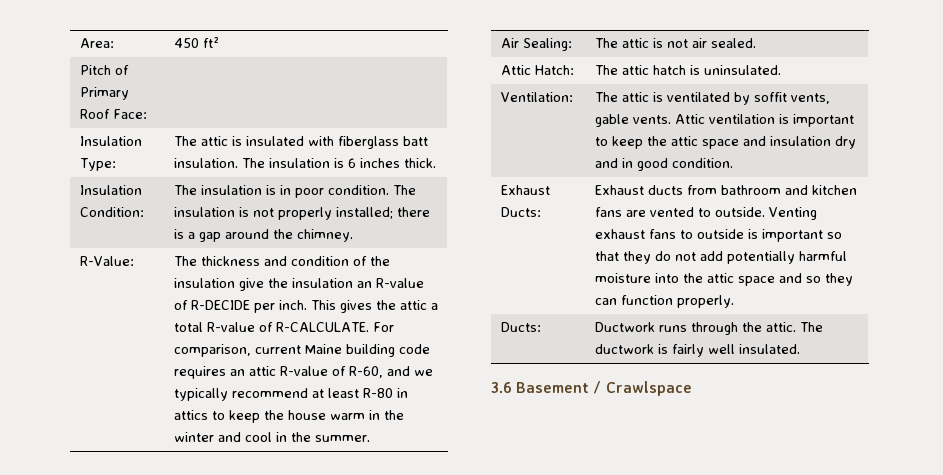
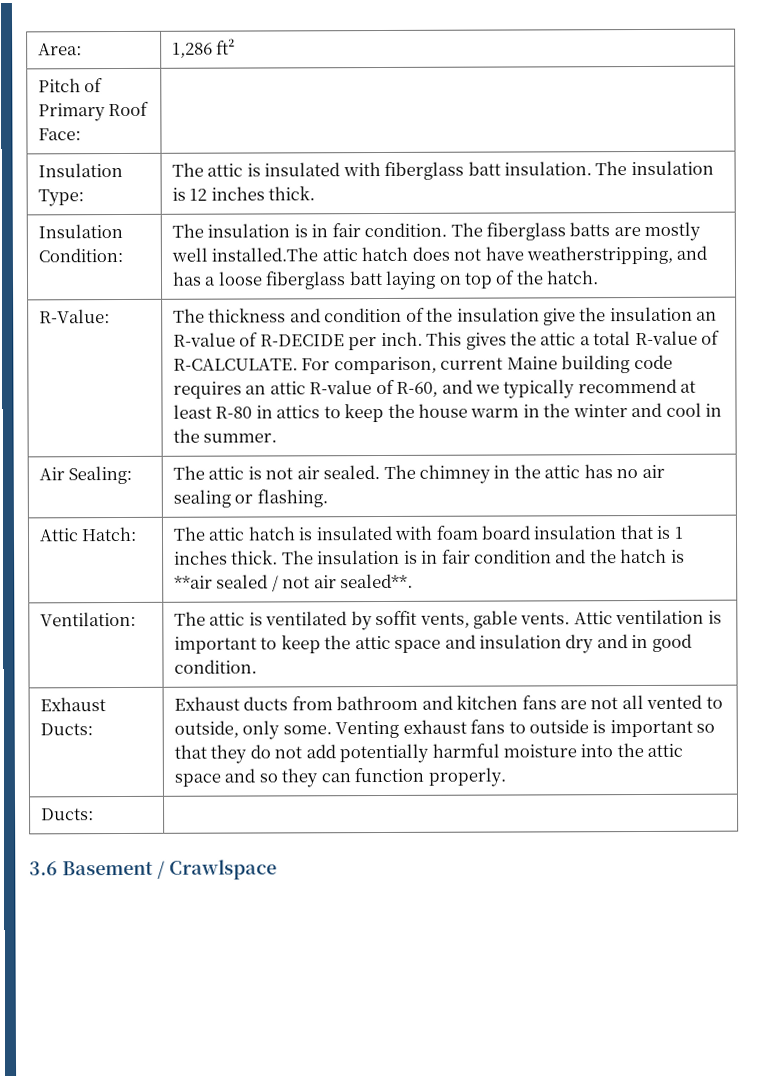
- Area: | 450 ft²
+ Area: | 1,286 ft²
- Insulation Type: | The attic is insulated with fiberglass batt insulation. The insulation is 6 inches thick.
+ Insulation Type: | The attic is insulated with fiberglass batt insulation. The insulation is 12 inches thick.
- Insulation Condition: | The insulation is in poor condition. The insulation is not properly installed; there is a gap around the chimney.
+ Insulation Condition: | The insulation is in fair condition. The fiberglass batts are mostly well installed.The attic hatch does not have weatherstripping, and has a loose fiberglass batt laying on top of the hatch.
- Air Sealing: | The attic is not air sealed.
+ Air Sealing: | The attic is not air sealed. The chimney in the attic has no air sealing or flashing.
- Attic Hatch: | The attic hatch is uninsulated.
+ Attic Hatch: | The attic hatch is insulated with foam board insulation that is 1 inches thick. The insulation is in fair condition and the hatch is **air sealed / not air sealed**.
- Exhaust ducts from bathroom and kitchen fans are vented to outside.
+ Exhaust ducts from bathroom and kitchen fans are not all vented to outside, only some.
  Venting exhaust fans to outside is important so that they do not add potentially harmful moisture into the attic space and so they can function properly.
- Ducts: | Ductwork runs through the attic. The ductwork is fairly well insulated.
+ Ducts: |

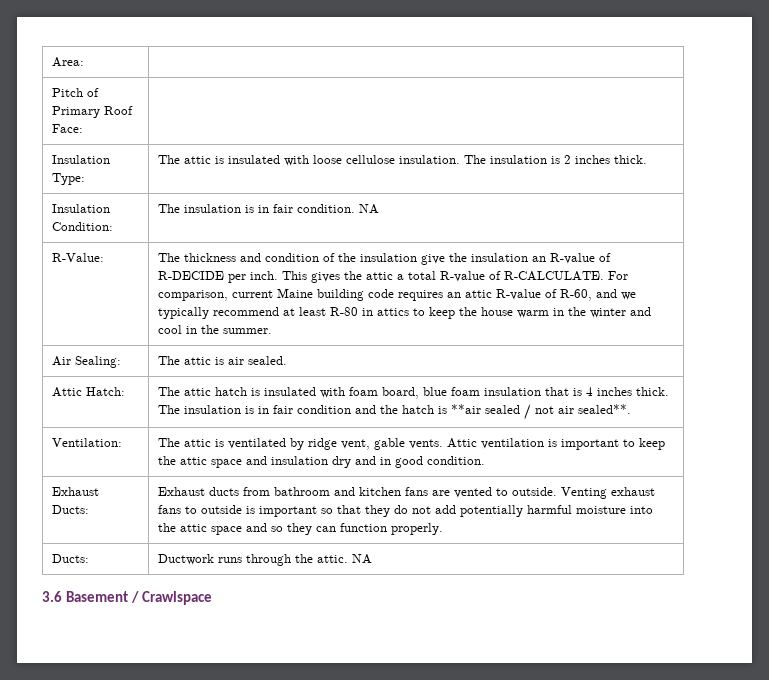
- Area: | 1,286 ft²
+ Area: |
- Insulation Type: | The attic is insulated with fiberglass batt insulation. The insulation is 12 inches thick.
+ Insulation Type: | The attic is insulated with loose cellulose insulation. The insulation is 2 inches thick.
- Insulation Condition: | The insulation is in fair condition. The fiberglass batts are mostly well installed.The attic hatch does not have weatherstripping, and has a loose fiberglass batt laying on top of the hatch.
+ Insulation Condition: | The insulation is in fair condition. NA
- Air Sealing: | The attic is not air sealed. The chimney in the attic has no air sealing or flashing.
+ Air Sealing: | The attic is air sealed.
- Attic Hatch: | The attic hatch is insulated with foam board insulation that is 1 inches thick. The insulation is in fair condition and the hatch is **air sealed / not air sealed**.
+ Attic Hatch: | The attic hatch is insulated with foam board, blue foam insulation that is 4 inches thick. The insulation is in fair condition and the hatch is **air sealed / not air sealed**.
- Ventilation: | The attic is ventilated by soffit vents, gable vents. Attic ventilation is important to keep the attic space and insulation dry and in good condition.
+ Ventilation: | The attic is ventilated by ridge vent, gable vents. Attic ventilation is important to keep the attic space and insulation dry and in good condition.
- Exhaust ducts from bathroom and kitchen fans are not all vented to outside, only some.
+ Exhaust ducts from bathroom and kitchen fans are vented to outside.
  Venting exhaust fans to outside is important so that they do not add potentially harmful moisture into the attic space and so they can function properly.
- Ducts: |
+ Ducts: | Ductwork runs through the attic. NA

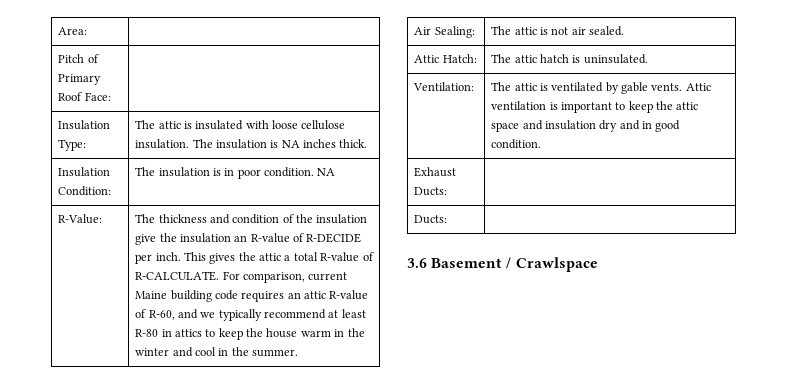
- Insulation Type: | The attic is insulated with loose cellulose insulation. The insulation is 2 inches thick.
+ Insulation Type: | The attic is insulated with loose cellulose insulation. The insulation is NA inches thick.
- Insulation Condition: | The insulation is in fair condition. NA
+ Insulation Condition: | The insulation is in poor condition. NA
- Air Sealing: | The attic is air sealed.
+ Air Sealing: | The attic is not air sealed.
- Attic Hatch: | The attic hatch is insulated with foam board, blue foam insulation that is 4 inches thick. The insulation is in fair condition and the hatch is **air sealed / not air sealed**.
+ Attic Hatch: | The attic hatch is uninsulated.
- Ventilation: | The attic is ventilated by ridge vent, gable vents. Attic ventilation is important to keep the attic space and insulation dry and in good condition.
+ Ventilation: | The attic is ventilated by gable vents. Attic ventilation is important to keep the attic space and insulation dry and in good condition.
- Exhaust Ducts: | Exhaust ducts from bathroom and kitchen fans are vented to outside. Venting exhaust fans to outside is important so that they do not add potentially harmful moisture into the attic space and so they can function properly.
- Ducts: | Ductwork runs through the attic. NA
+ Exhaust Ducts: |
+ Ducts: |

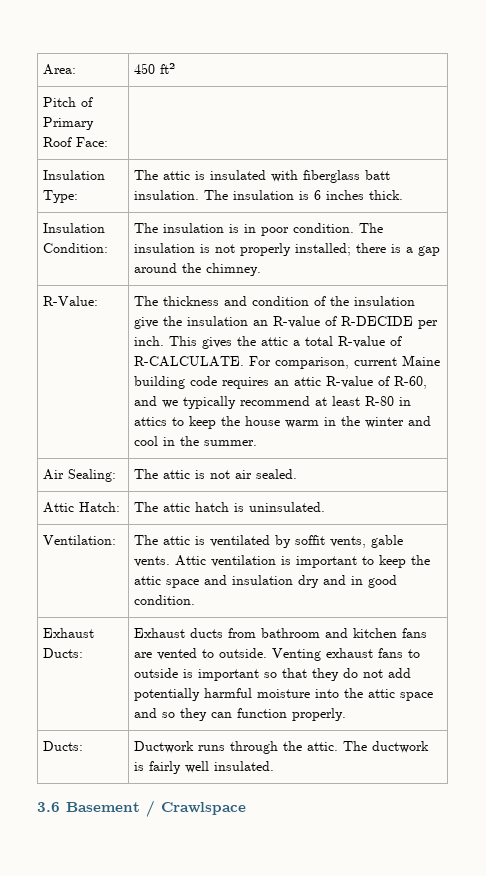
- Area: |
+ Area: | 450 ft²
- Insulation Type: | The attic is insulated with loose cellulose insulation. The insulation is NA inches thick.
+ Insulation Type: | The attic is insulated with fiberglass batt insulation. The insulation is 6 inches thick.
- Insulation Condition: | The insulation is in poor condition. NA
+ Insulation Condition: | The insulation is in poor condition. The insulation is not properly installed; there is a gap around the chimney.
- Ventilation: | The attic is ventilated by gable vents. Attic ventilation is important to keep the attic space and insulation dry and in good condition.
+ Ventilation: | The attic is ventilated by soffit vents, gable vents. Attic ventilation is important to keep the attic space and insulation dry and in good condition.
- Exhaust Ducts: |
- Ducts: |
+ Exhaust Ducts: | Exhaust ducts from bathroom and kitchen fans are vented to outside. Venting exhaust fans to outside is important so that they do not add potentially harmful moisture into the attic space and so they can function properly.
+ Ducts: | Ductwork runs through the attic. The ductwork is fairly well insulated.

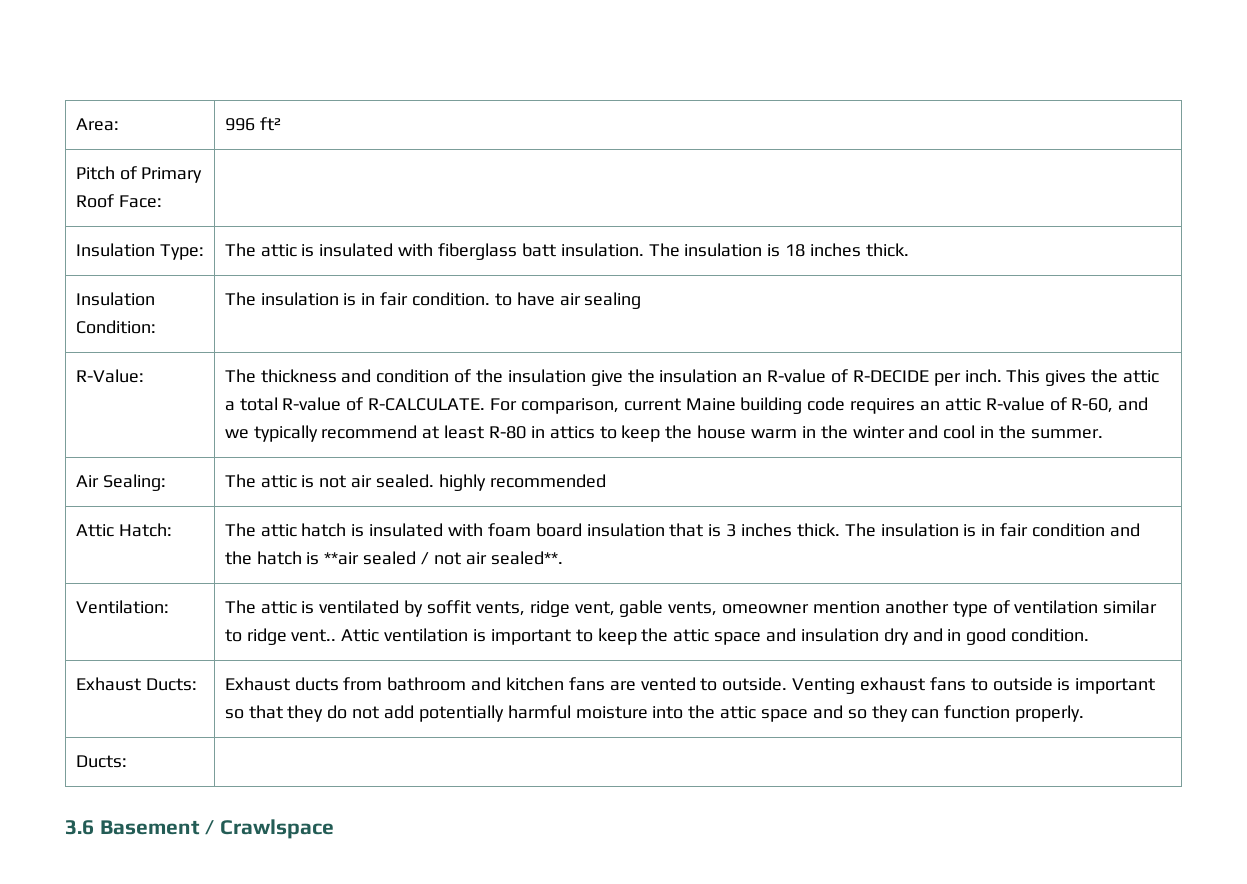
- Area: | 450 ft²
+ Area: | 996 ft²
- Insulation Type: | The attic is insulated with fiberglass batt insulation. The insulation is 6 inches thick.
+ Insulation Type: | The attic is insulated with fiberglass batt insulation. The insulation is 18 inches thick.
- Insulation Condition: | The insulation is in poor condition. The insulation is not properly installed; there is a gap around the chimney.
+ Insulation Condition: | The insulation is in fair condition. to have air sealing
- Air Sealing: | The attic is not air sealed.
+ Air Sealing: | The attic is not air sealed. highly recommended
- Attic Hatch: | The attic hatch is uninsulated.
+ Attic Hatch: | The attic hatch is insulated with foam board insulation that is 3 inches thick. The insulation is in fair condition and the hatch is **air sealed / not air sealed**.
- Ventilation: | The attic is ventilated by soffit vents, gable vents. Attic ventilation is important to keep the attic space and insulation dry and in good condition.
+ Ventilation: | The attic is ventilated by soffit vents, ridge vent, gable vents, omeowner mention another type of ventilation similar to ridge vent.. Attic ventilation is important to keep the attic space and insulation dry and in good condition.
  Exhaust Ducts: | Exhaust ducts from bathroom and kitchen fans are vented to outside. Venting exhaust fans to outside is important so that they do not add potentially harmful moisture into the attic space and so they can function properly.
- Ducts: | Ductwork runs through the attic. The ductwork is fairly well insulated.
+ Ducts: |

